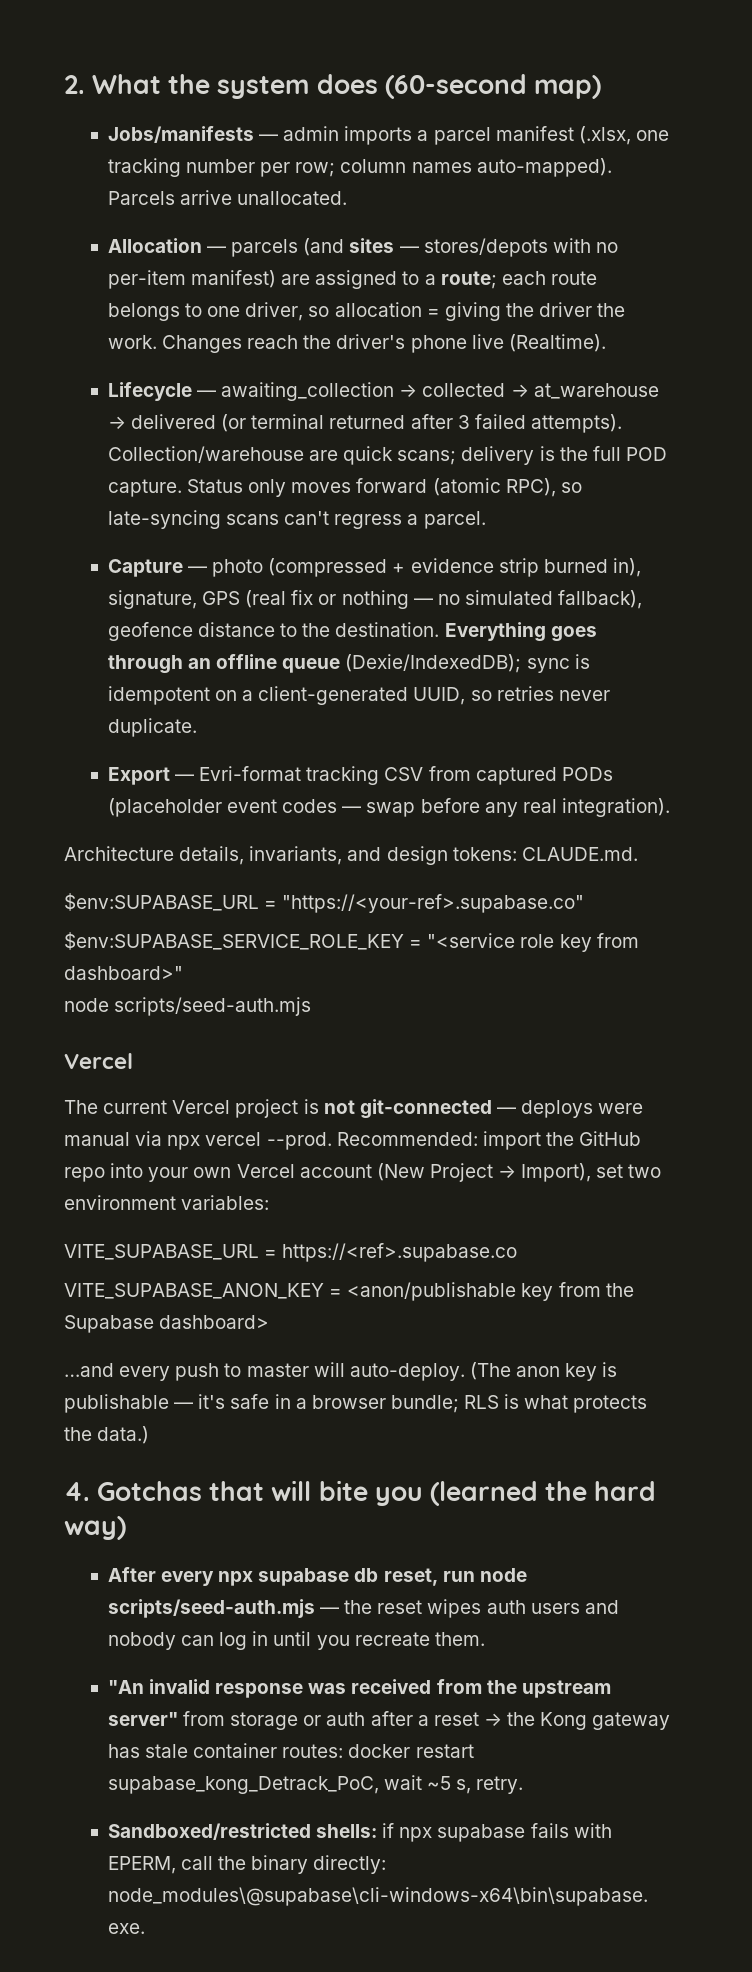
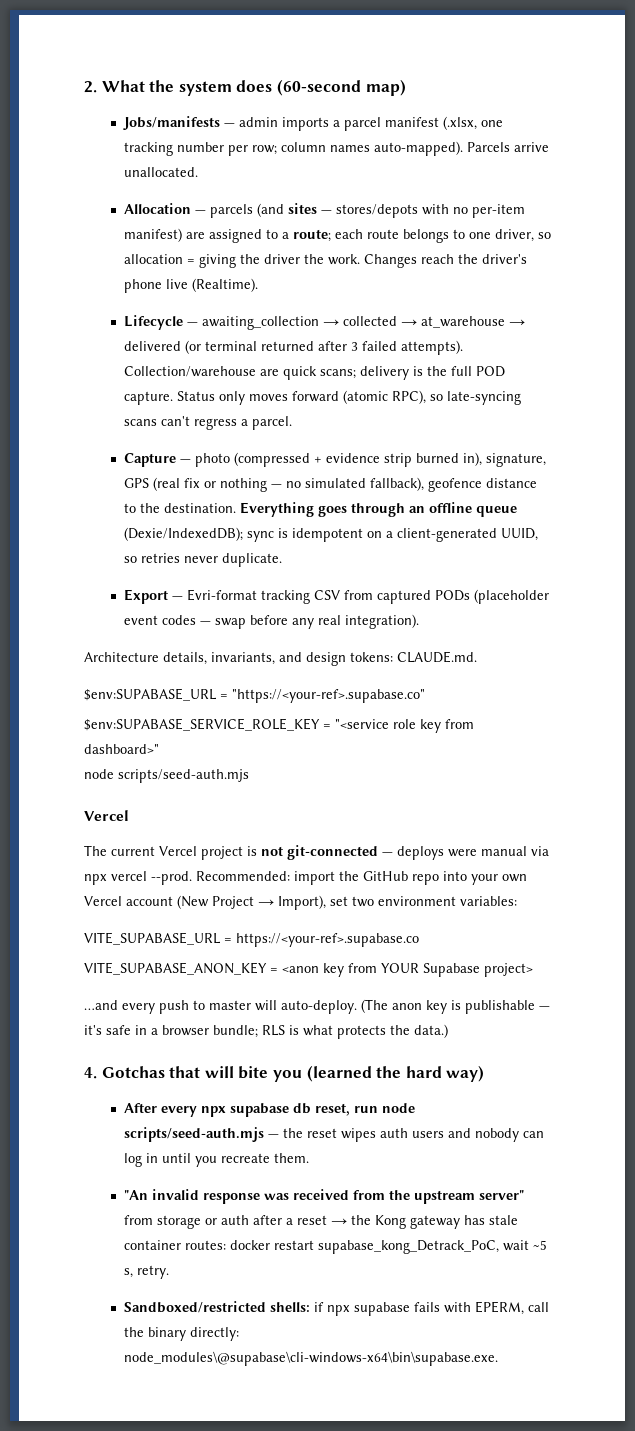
- VITE_SUPABASE_URL = https://<ref>.supabase.co
+ VITE_SUPABASE_URL = https://<your-ref>.supabase.co
- VITE_SUPABASE_ANON_KEY = <anon/publishable key from the Supabase dashboard>
+ VITE_SUPABASE_ANON_KEY = <anon key from YOUR Supabase project>

